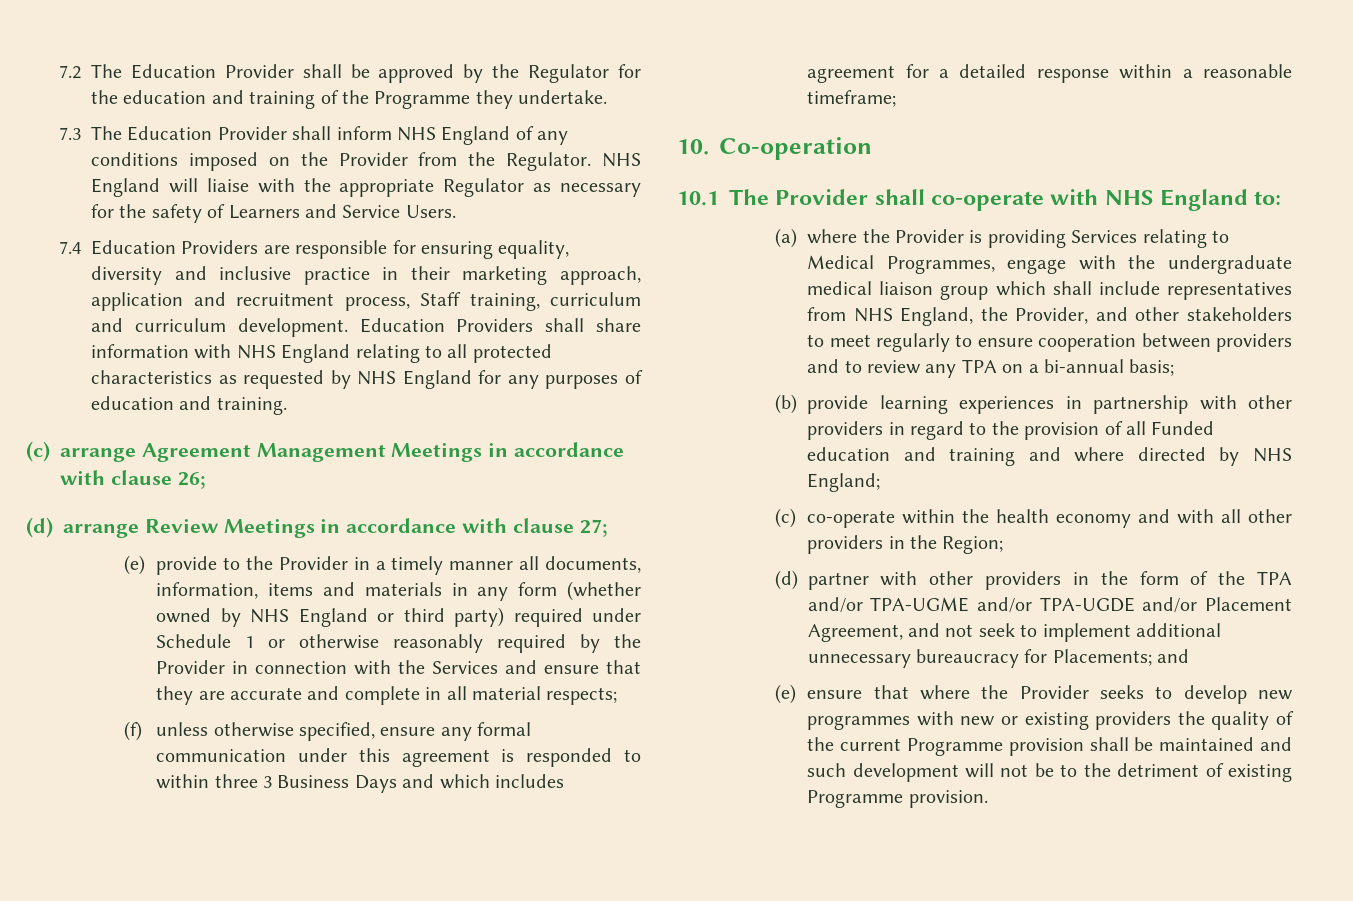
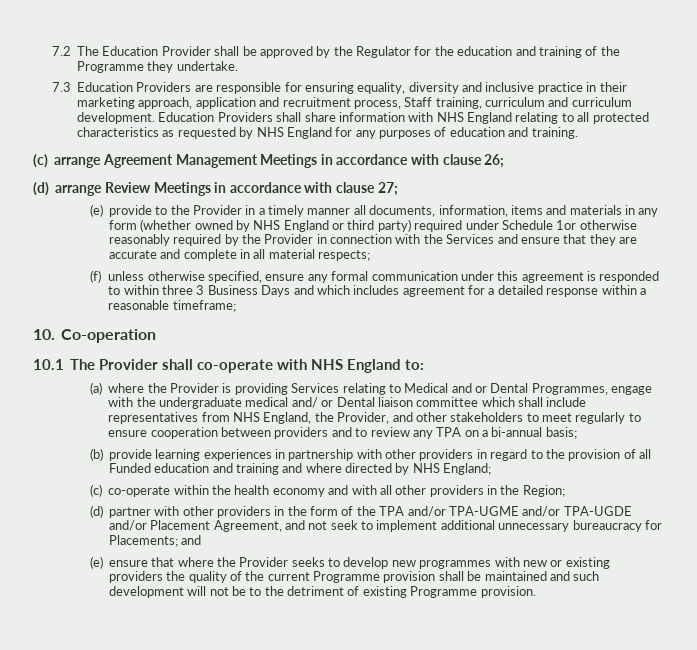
- 7.3 The Education Provider shall inform NHS England of any conditions imposed on the Provider from the Regulator. NHS England will liaise with the appropriate Regulator as necessary for the safety of Learners and Service Users.
- 7.4 Education Providers are responsible for ensuring equality, diversity and inclusive practice in their marketing approach, application and recruitment process, Staff training, curriculum and curriculum development.
+ 7.3 Education Providers are responsible for ensuring equality, diversity and inclusive practice in their marketing approach, application and recruitment process, Staff training, curriculum and curriculum development.
- (e) provide to the Provider in a timely manner all documents, information, items and materials in any form (whether owned by NHS England or third party) required under Schedule 1 or otherwise reasonably required by the Provider in connection with the Services and ensure that they are accurate and complete in all material respects;
+ (e) provide to the Provider in a timely manner all documents, information, items and materials in any form (whether owned by NHS England or third party) required under Schedule 1or otherwise reasonably required by the Provider in connection with the Services and ensure that they are accurate and complete in all material respects;
- (a) where the Provider is providing Services relating to Medical Programmes, engage with the undergraduate medical liaison group which shall include representatives from NHS England, the Provider, and other stakeholders to meet regularly to ensure cooperation between providers and to review any TPA on a bi-annual basis;
+ (a) where the Provider is providing Services relating to Medical and or Dental Programmes, engage with the undergraduate medical and/ or Dental liaison committee which shall include representatives from NHS England, the Provider, and other stakeholders to meet regularly to ensure cooperation between providers and to review any TPA on a bi-annual basis;

